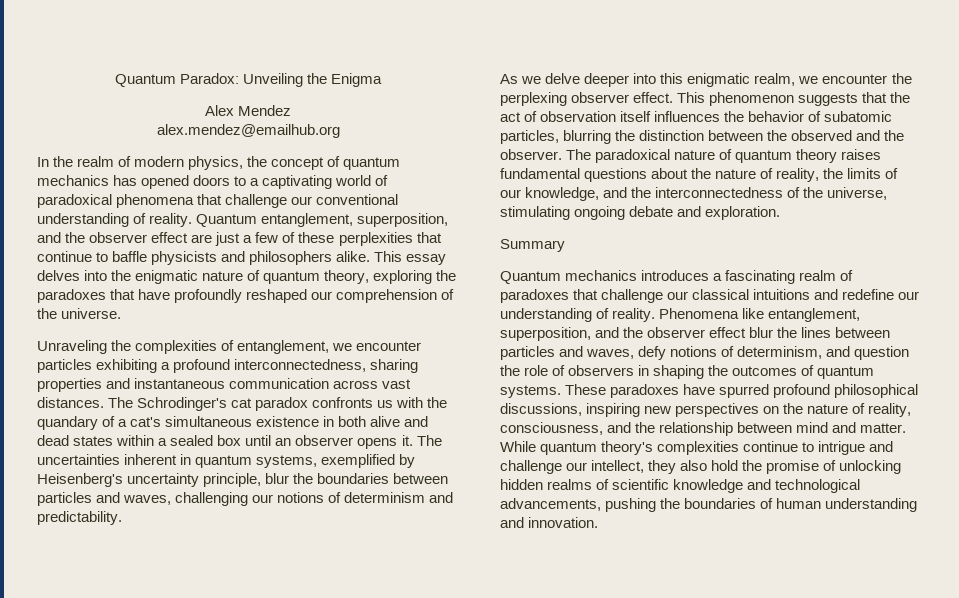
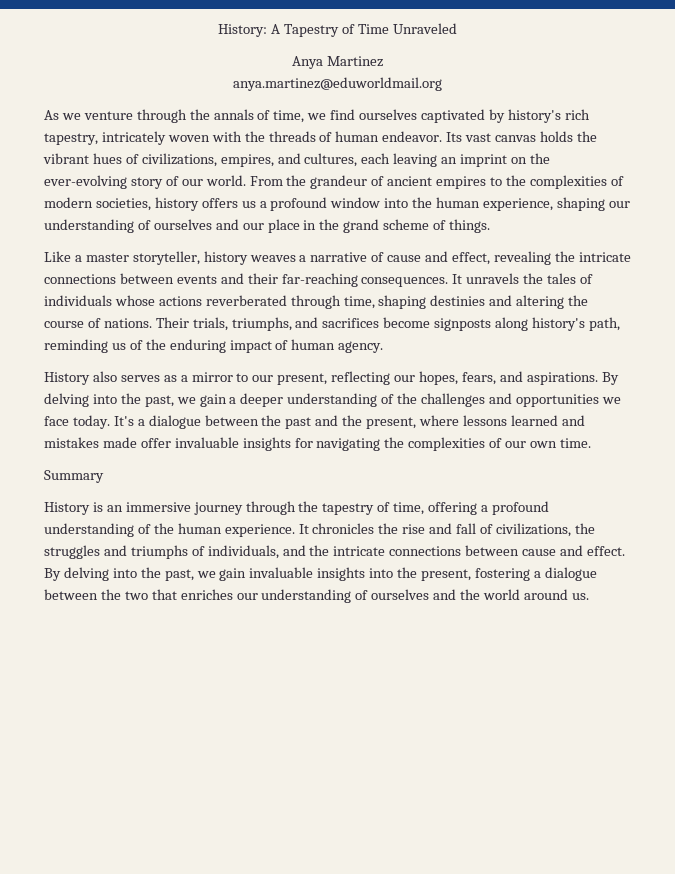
- Quantum Paradox: Unveiling the Enigma
- Alex Mendez
- alex.mendez@emailhub.org
- In the realm of modern physics, the concept of quantum mechanics has opened doors to a captivating world of paradoxical phenomena that challenge our conventional understanding of reality. Quantum entanglement, superposition, and the observer effect are just a few of these perplexities that continue to baffle physicists and philosophers alike. This essay delves into the enigmatic nature of quantum theory, exploring the paradoxes that have profoundly reshaped our comprehension of the universe.
- Unraveling the complexities of entanglement, we encounter particles exhibiting a profound interconnectedness, sharing properties and instantaneous communication across vast distances. The Schrodinger's cat paradox confronts us with the quandary of a cat's simultaneous existence in both alive and dead states within a sealed box until an observer opens it. The uncertainties inherent in quantum systems, exemplified by Heisenberg's uncertainty principle, blur the boundaries between particles and waves, challenging our notions of determinism and predictability.
- As we delve deeper into this enigmatic realm, we encounter the perplexing observer effect. This phenomenon suggests that the act of observation itself influences the behavior of subatomic particles, blurring the distinction between the observed and the observer. The paradoxical nature of quantum theory raises fundamental questions about the nature of reality, the limits of our knowledge, and the interconnectedness of the universe, stimulating ongoing debate and exploration.
+ History: A Tapestry of Time Unraveled
+ Anya Martinez
+ anya.martinez@eduworldmail.org
+ As we venture through the annals of time, we find ourselves captivated by history's rich tapestry, intricately woven with the threads of human endeavor. Its vast canvas holds the vibrant hues of civilizations, empires, and cultures, each leaving an imprint on the ever-evolving story of our world. From the grandeur of ancient empires to the complexities of modern societies, history offers us a profound window into the human experience, shaping our understanding of ourselves and our place in the grand scheme of things.
+ Like a master storyteller, history weaves a narrative of cause and effect, revealing the intricate connections between events and their far-reaching consequences. It unravels the tales of individuals whose actions reverberated through time, shaping destinies and altering the course of nations. Their trials, triumphs, and sacrifices become signposts along history's path, reminding us of the enduring impact of human agency.
+ History also serves as a mirror to our present, reflecting our hopes, fears, and aspirations. By delving into the past, we gain a deeper understanding of the challenges and opportunities we face today. It's a dialogue between the past and the present, where lessons learned and mistakes made offer invaluable insights for navigating the complexities of our own time.
  Summary
- Quantum mechanics introduces a fascinating realm of paradoxes that challenge our classical intuitions and redefine our understanding of reality. Phenomena like entanglement, superposition, and the observer effect blur the lines between particles and waves, defy notions of determinism, and question the role of observers in shaping the outcomes of quantum systems. These paradoxes have spurred profound philosophical discussions, inspiring new perspectives on the nature of reality, consciousness, and the relationship between mind and matter. While quantum theory's complexities continue to intrigue and challenge our intellect, they also hold the promise of unlocking hidden realms of scientific knowledge and technological advancements, pushing the boundaries of human understanding and innovation.
+ History is an immersive journey through the tapestry of time, offering a profound understanding of the human experience. It chronicles the rise and fall of civilizations, the struggles and triumphs of individuals, and the intricate connections between cause and effect. By delving into the past, we gain invaluable insights into the present, fostering a dialogue between the two that enriches our understanding of ourselves and the world around us.

